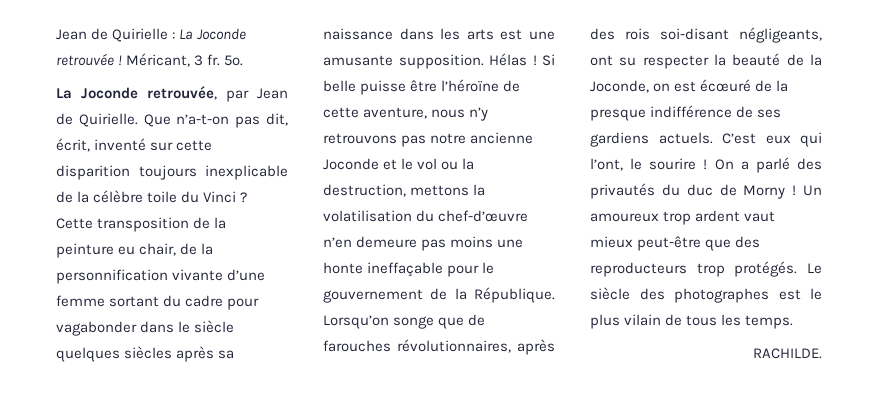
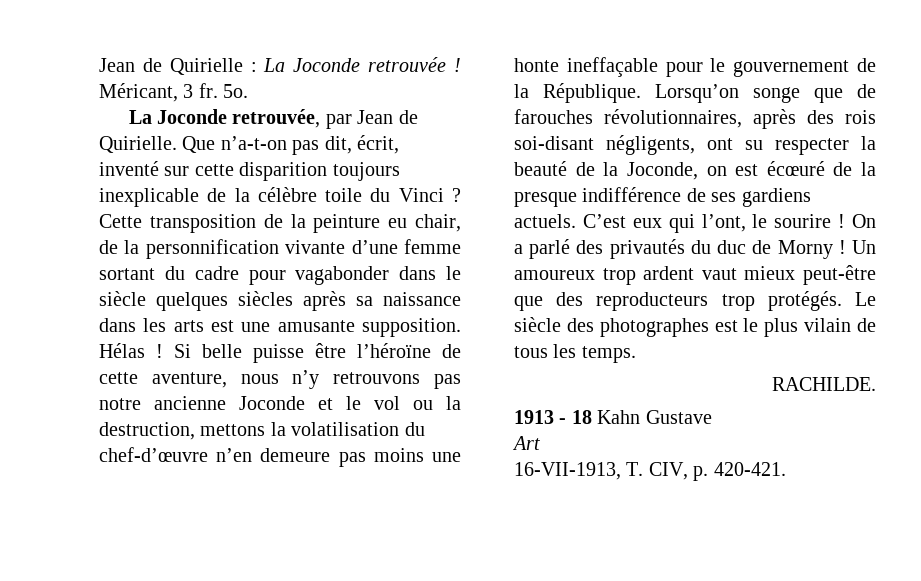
- Lorsqu’on songe que de farouches révolutionnaires, après des rois soi-disant négligeants, ont su respecter la beauté de la Joconde, on est écœuré de la presque indifférence de ses gardiens actuels.
+ Lorsqu’on songe que de farouches révolutionnaires, après des rois soi-disant négligents, ont su respecter la beauté de la Joconde, on est écœuré de la presque indifférence de ses gardiens actuels.
+ 1913 - 18 Kahn Gustave
+ Art
+ 16-VII-1913, T. CIV, p. 420-421.

